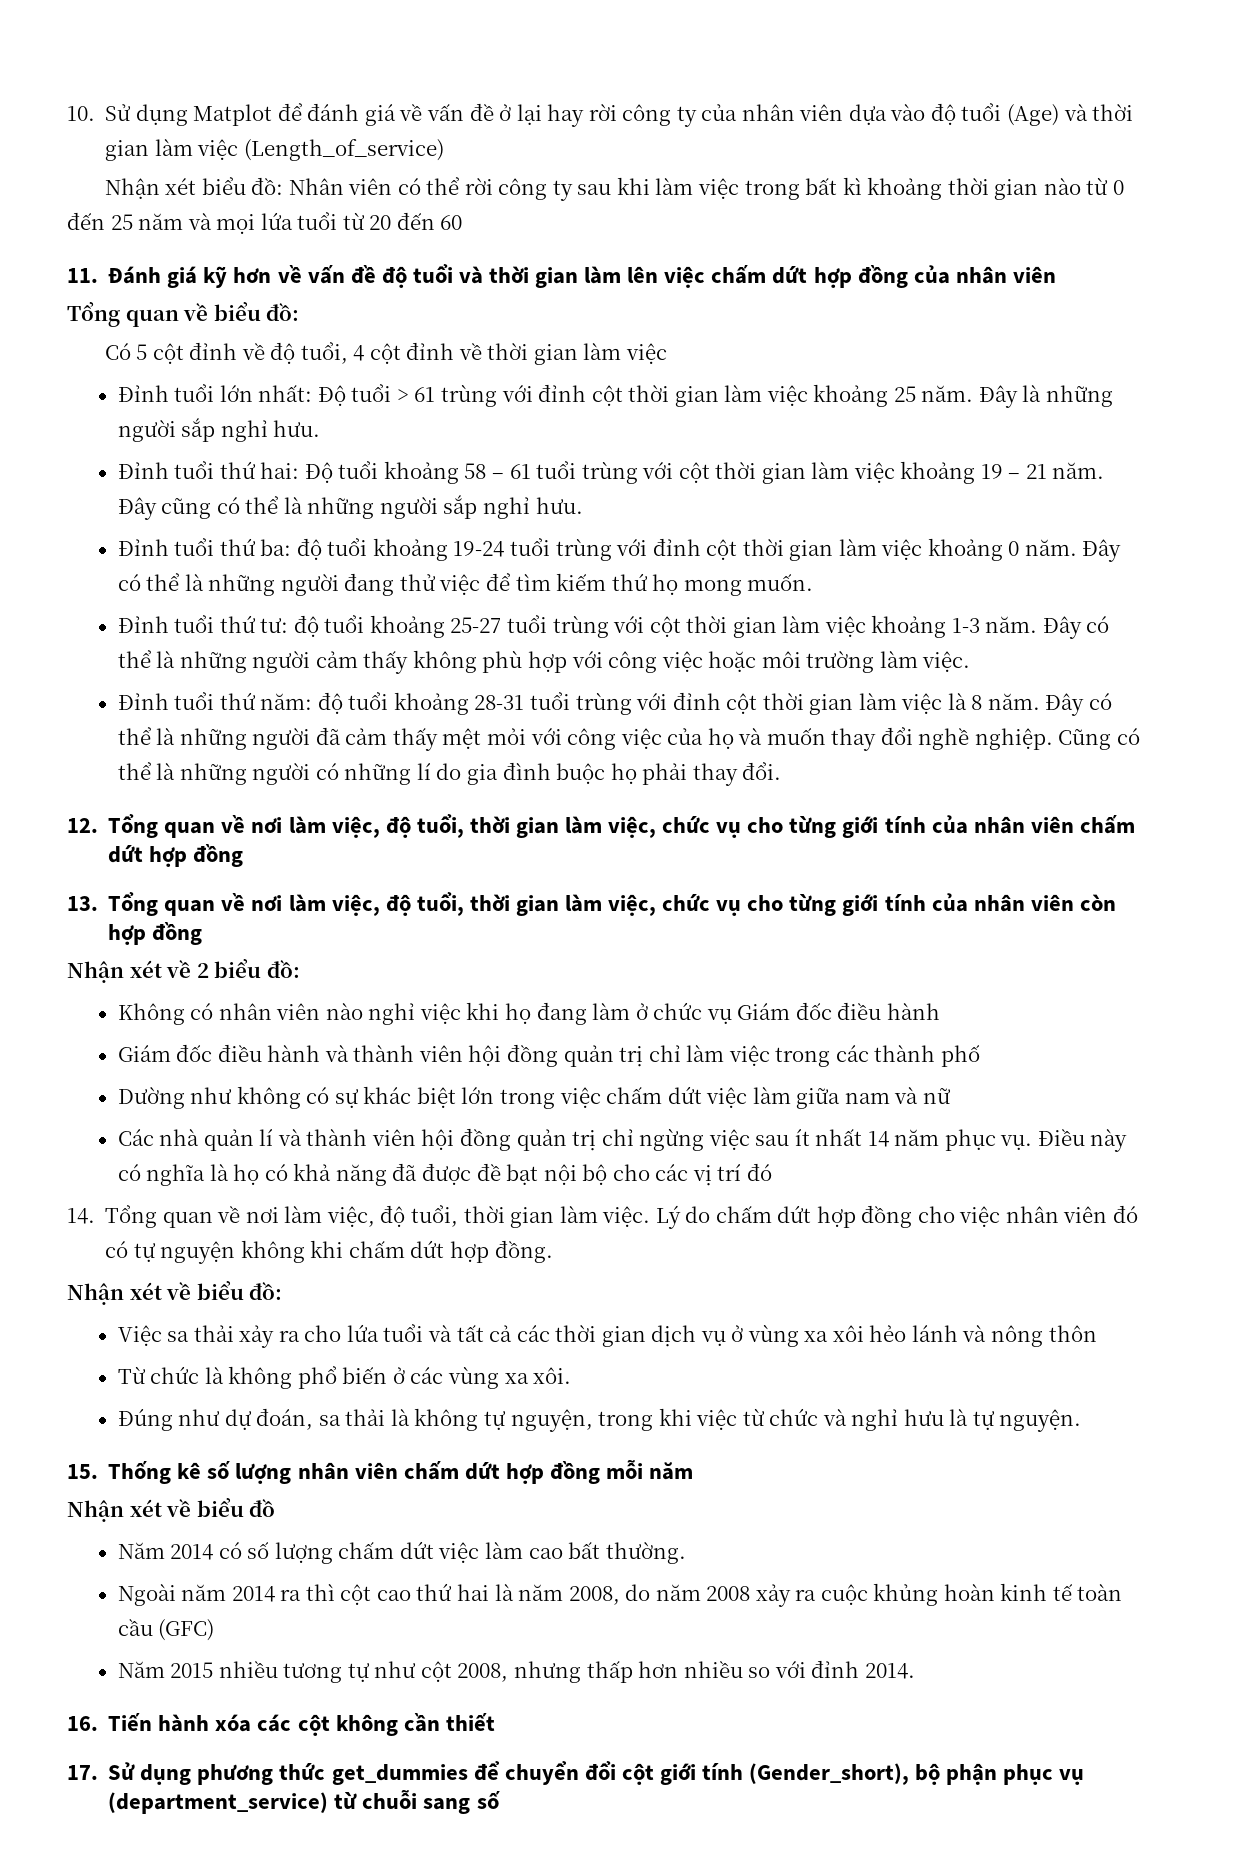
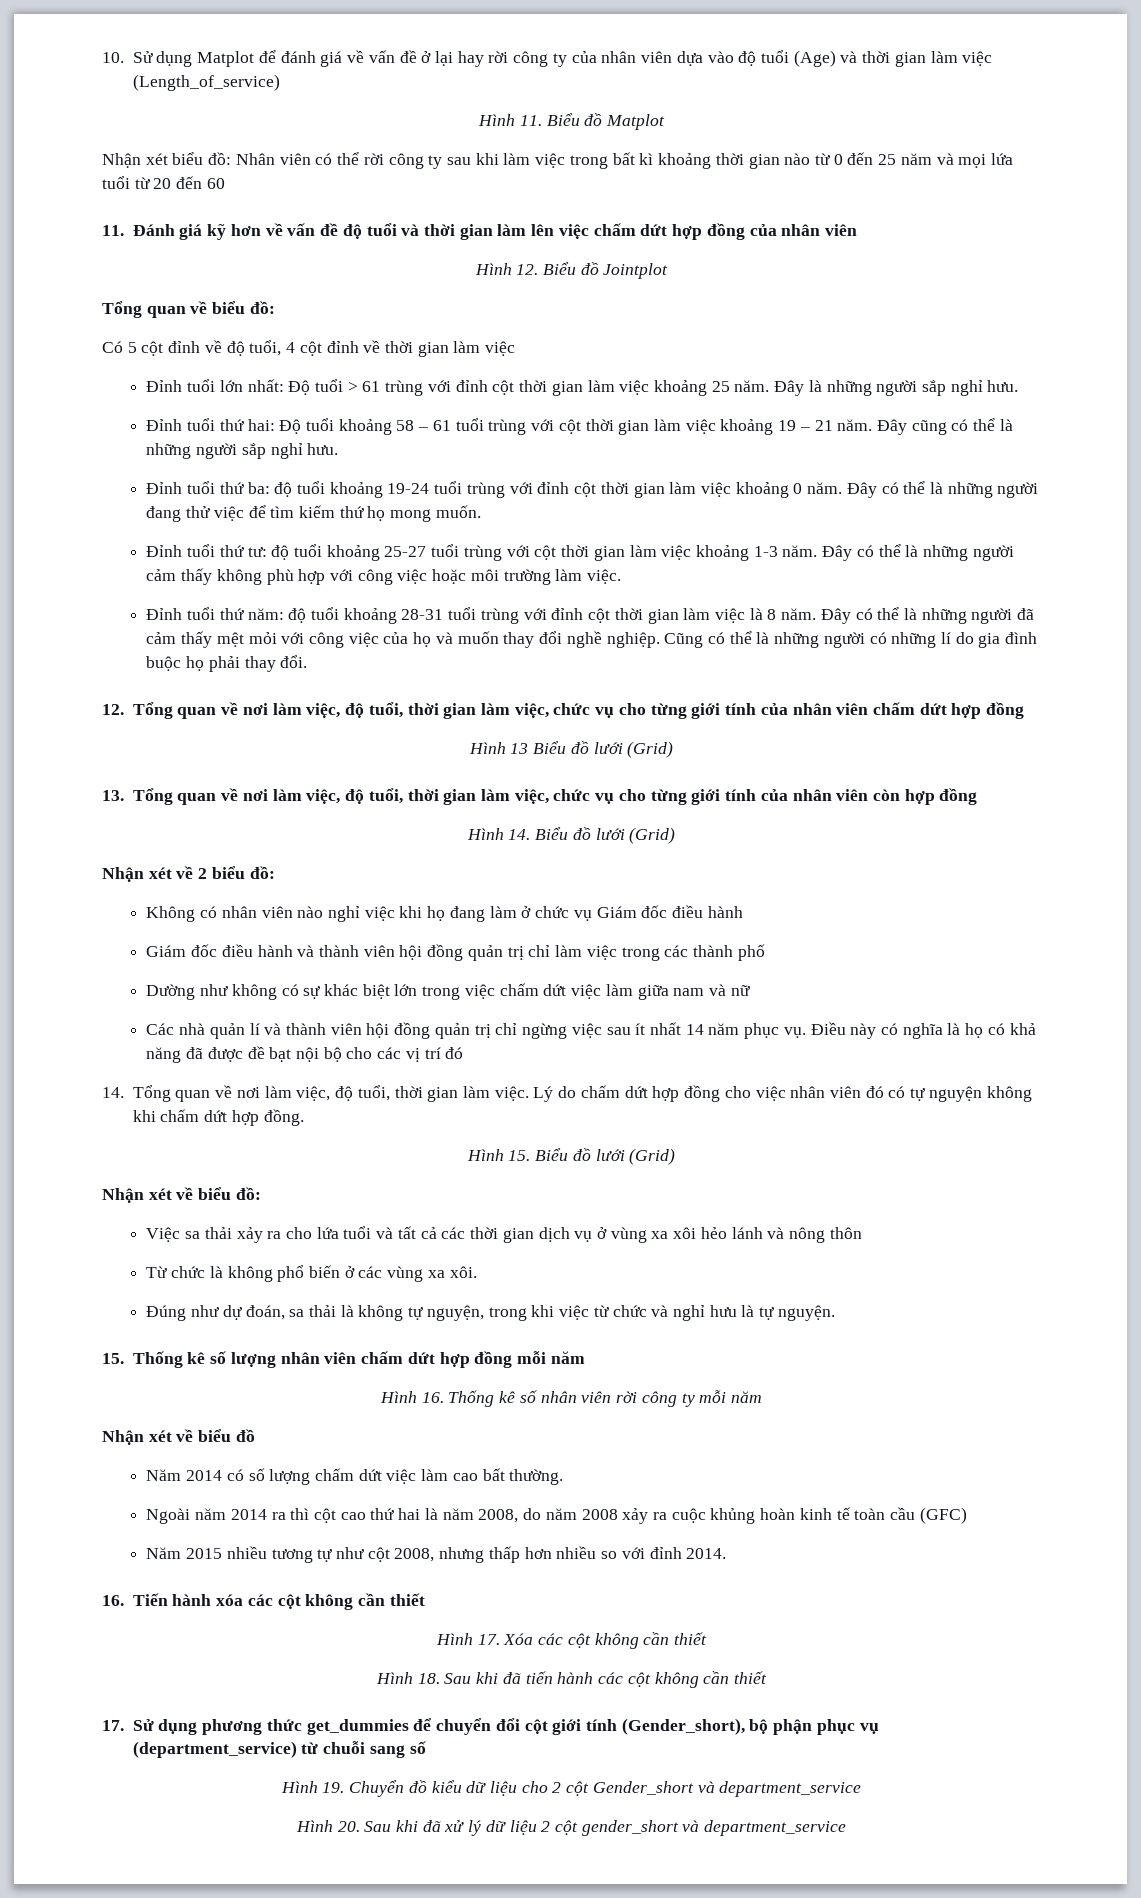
+ Hình 11. Biểu đồ Matplot
+ Hình 12. Biểu đồ Jointplot
+ Hình 13 Biểu đồ lưới (Grid)
+ Hình 14. Biểu đồ lưới (Grid)
+ Hình 15. Biểu đồ lưới (Grid)
+ Hình 16. Thống kê số nhân viên rời công ty mỗi năm
+ Hình 17. Xóa các cột không cần thiết
+ Hình 18. Sau khi đã tiến hành các cột không cần thiết
+ Hình 19. Chuyển đồ kiểu dữ liệu cho 2 cột Gender_short và department_service
+ Hình 20. Sau khi đã xử lý dữ liệu 2 cột gender_short và department_service

